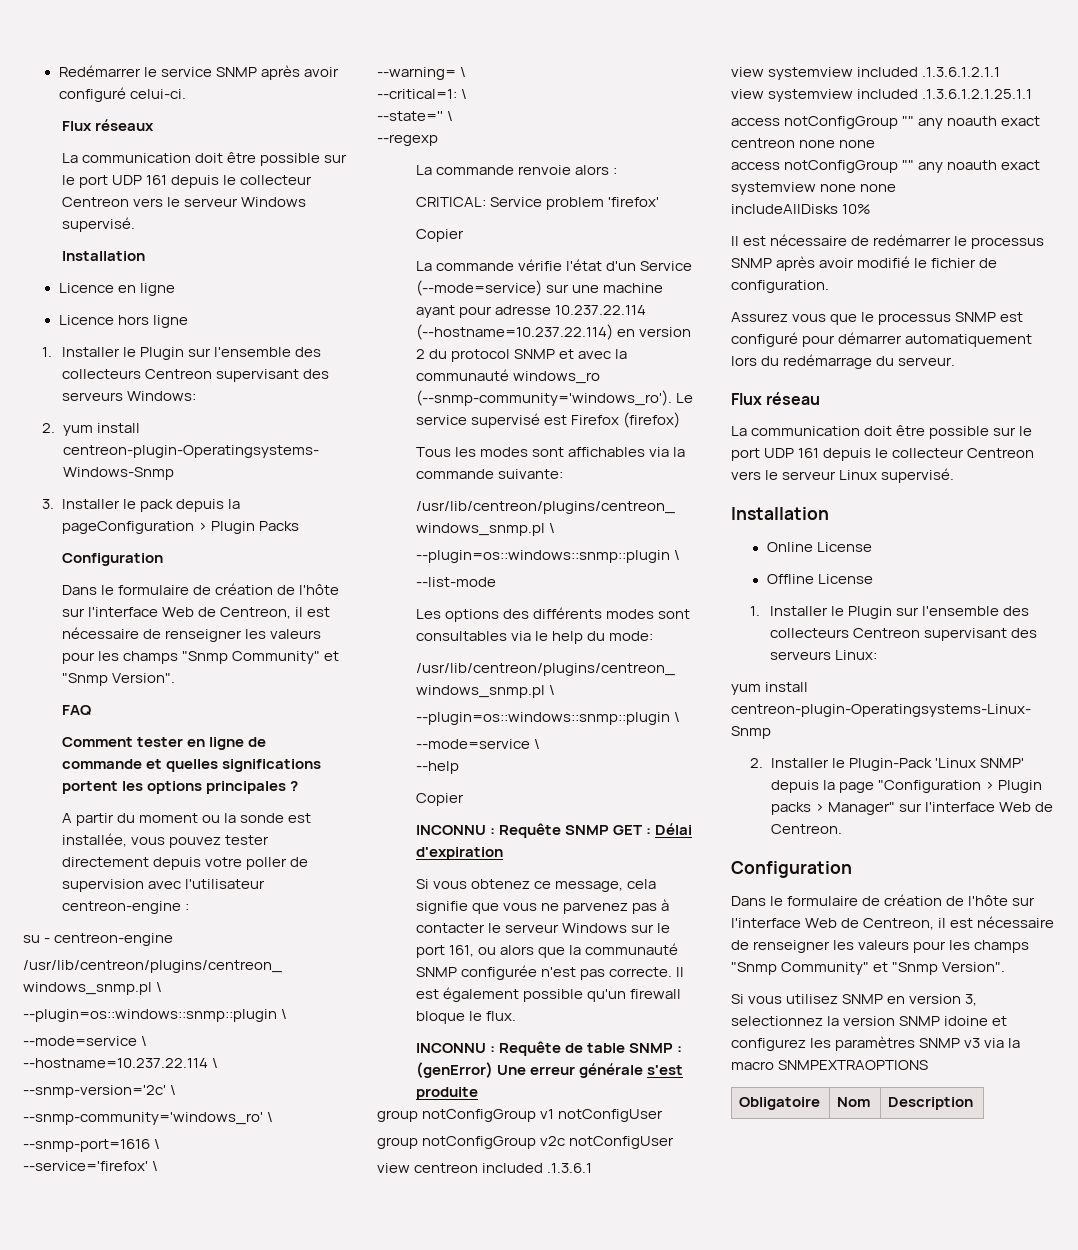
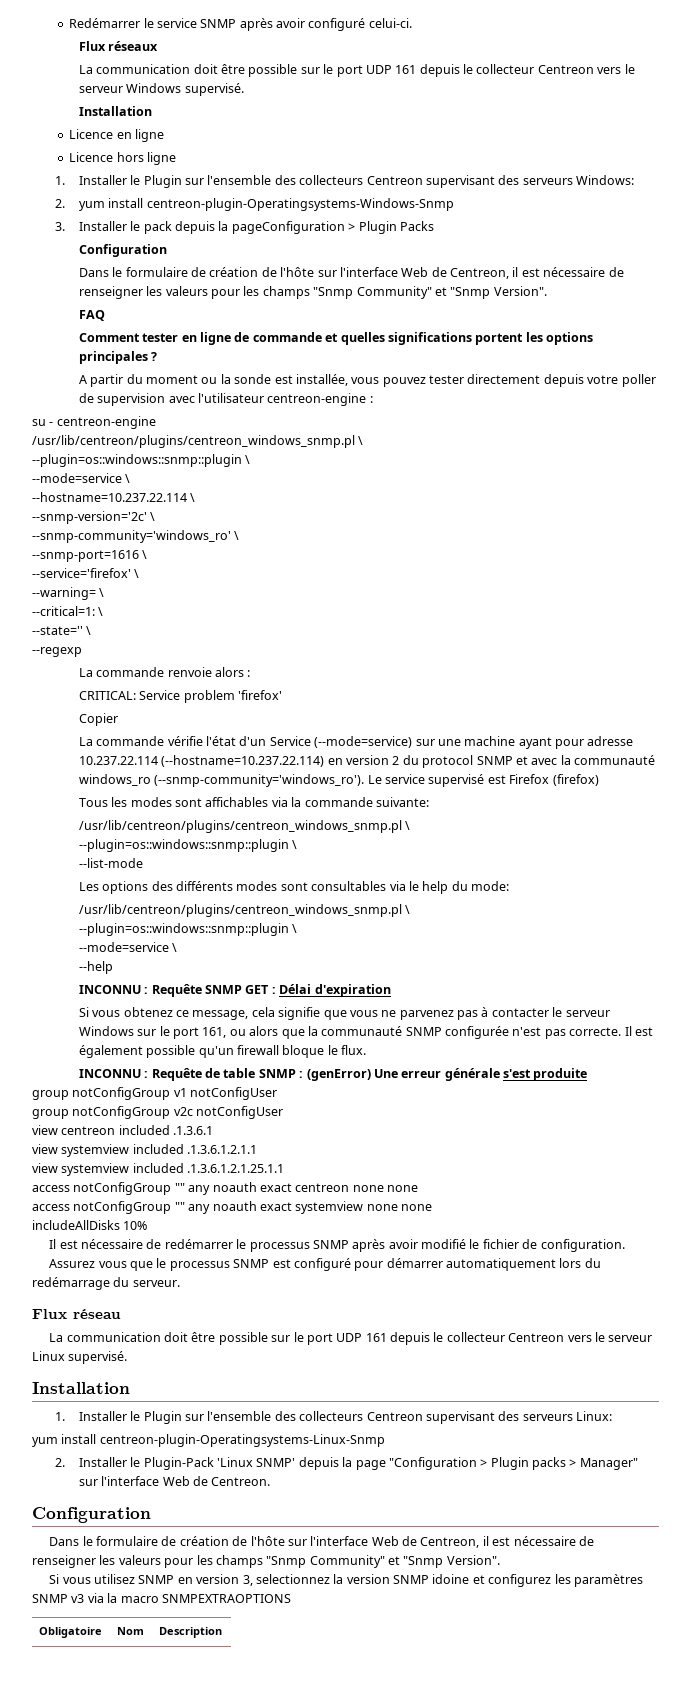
  --help
- Copier
- Online License
- Offline License

